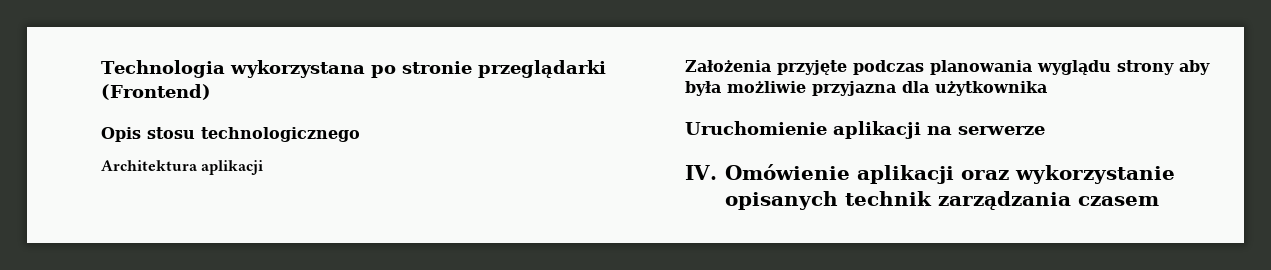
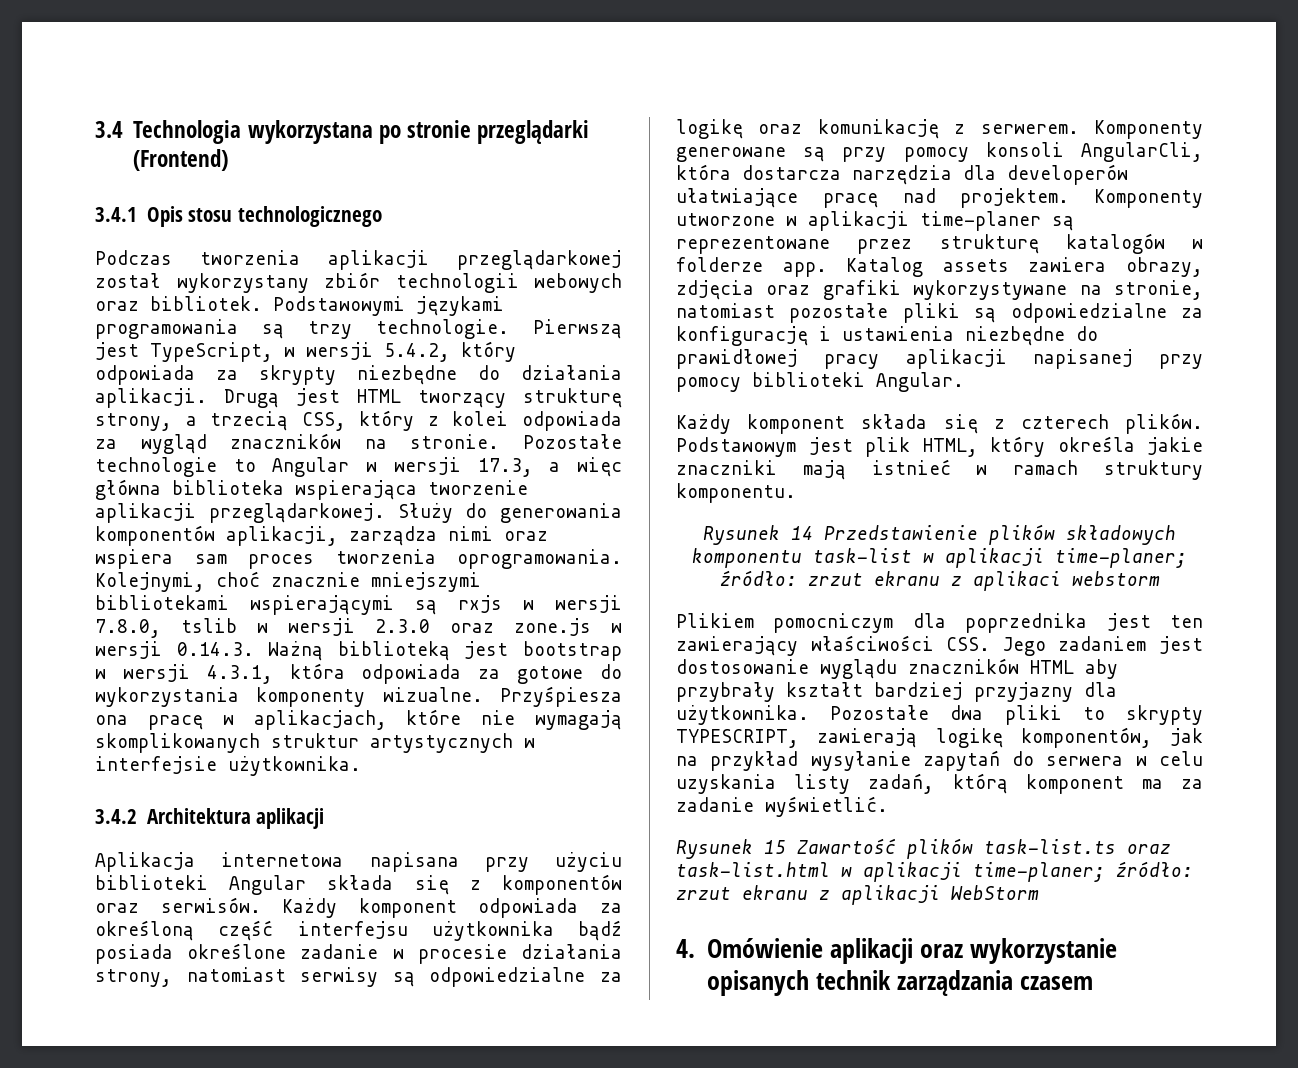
- Technologia wykorzystana po stronie przeglądarki (Frontend)
+ 3.4 Technologia wykorzystana po stronie przeglądarki (Frontend)
- Opis stosu technologicznego
+ 3.4.1 Opis stosu technologicznego
- Architektura aplikacji
- Założenia przyjęte podczas planowania wyglądu strony aby była możliwie przyjazna dla użytkownika
- Uruchomienie aplikacji na serwerze
- IV. Omówienie aplikacji oraz wykorzystanie opisanych technik zarządzania czasem
+ Podczas tworzenia aplikacji przeglądarkowej został wykorzystany zbiór technologii webowych oraz bibliotek. Podstawowymi językami programowania są trzy technologie. Pierwszą jest TypeScript, w wersji 5.4.2, który odpowiada za skrypty niezbędne do działania aplikacji. Drugą jest HTML tworzący strukturę strony, a trzecią CSS, który z kolei odpowiada za wygląd znaczników na stronie. Pozostałe technologie to Angular w wersji 17.3, a więc główna biblioteka wspierająca tworzenie aplikacji przeglądarkowej. Służy do generowania komponentów aplikacji, zarządza nimi oraz wspiera sam proces tworzenia oprogramowania. Kolejnymi, choć znacznie mniejszymi bibliotekami wspierającymi są rxjs w wersji 7.8.0, tslib w wersji 2.3.0 oraz zone.js w wersji 0.14.3. Ważną biblioteką jest bootstrap w wersji 4.3.1, która odpowiada za gotowe do wykorzystania komponenty wizualne. Przyśpiesza ona pracę w aplikacjach, które nie wymagają skomplikowanych struktur artystycznych w interfejsie użytkownika.
+ 3.4.2 Architektura aplikacji
+ Aplikacja internetowa napisana przy użyciu biblioteki Angular składa się z komponentów oraz serwisów. Każdy komponent odpowiada za określoną część interfejsu użytkownika bądź posiada określone zadanie w procesie działania strony, natomiast serwisy są odpowiedzialne za logikę oraz komunikację z serwerem. Komponenty generowane są przy pomocy konsoli AngularCli, która dostarcza narzędzia dla developerów ułatwiające pracę nad projektem. Komponenty utworzone w aplikacji time-planer są reprezentowane przez strukturę katalogów w folderze app. Katalog assets zawiera obrazy, zdjęcia oraz grafiki wykorzystywane na stronie, natomiast pozostałe pliki są odpowiedzialne za konfigurację i ustawienia niezbędne do prawidłowej pracy aplikacji napisanej przy pomocy biblioteki Angular.
+ Każdy komponent składa się z czterech plików. Podstawowym jest plik HTML, który określa jakie znaczniki mają istnieć w ramach struktury komponentu.
+ Rysunek 14 Przedstawienie plików składowych komponentu task-list w aplikacji time-planer; źródło: zrzut ekranu z aplikaci webstorm
+ Plikiem pomocniczym dla poprzednika jest ten zawierający właściwości CSS. Jego zadaniem jest dostosowanie wyglądu znaczników HTML aby przybrały kształt bardziej przyjazny dla użytkownika. Pozostałe dwa pliki to skrypty TYPESCRIPT, zawierają logikę komponentów, jak na przykład wysyłanie zapytań do serwera w celu uzyskania listy zadań, którą komponent ma za zadanie wyświetlić.
+ Rysunek 15 Zawartość plików task-list.ts oraz task-list.html w aplikacji time-planer; źródło: zrzut ekranu z aplikacji WebStorm
+ 4. Omówienie aplikacji oraz wykorzystanie opisanych technik zarządzania czasem

